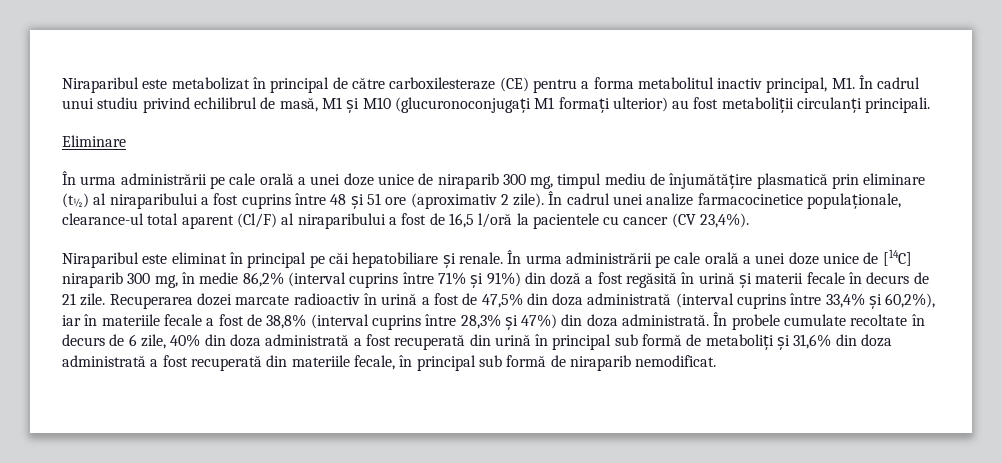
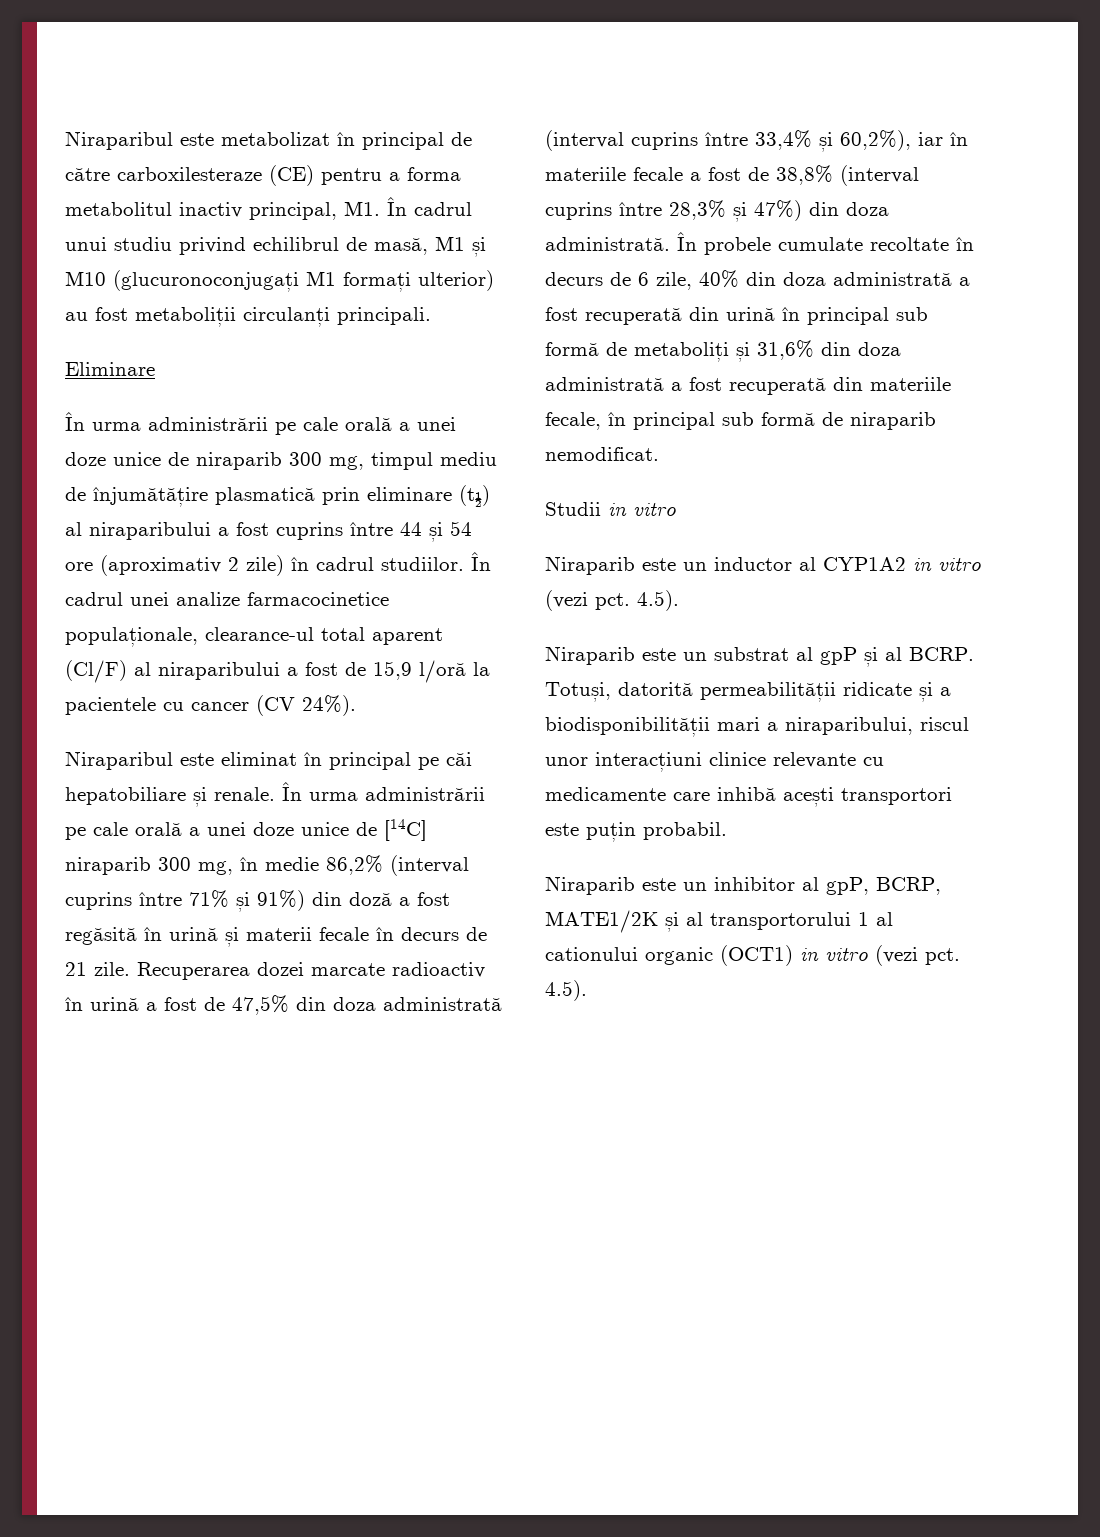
- În urma administrării pe cale orală a unei doze unice de niraparib 300 mg, timpul mediu de înjumătățire plasmatică prin eliminare (t½) al niraparibului a fost cuprins între 48 și 51 ore (aproximativ 2 zile).
+ În urma administrării pe cale orală a unei doze unice de niraparib 300 mg, timpul mediu de înjumătățire plasmatică prin eliminare (t½) al niraparibului a fost cuprins între 44 și 54 ore (aproximativ 2 zile) în cadrul studiilor.
- În cadrul unei analize farmacocinetice populaționale, clearance-ul total aparent (Cl/F) al niraparibului a fost de 16,5 l/oră la pacientele cu cancer (CV 23,4%).
+ În cadrul unei analize farmacocinetice populaționale, clearance-ul total aparent (Cl/F) al niraparibului a fost de 15,9 l/oră la pacientele cu cancer (CV 24%).
+ Studii in vitro
+ Niraparib este un inductor al CYP1A2 in vitro (vezi pct. 4.5).
+ Niraparib este un substrat al gpP și al BCRP. Totuși, datorită permeabilității ridicate și a biodisponibilității mari a niraparibului, riscul unor interacțiuni clinice relevante cu medicamente care inhibă acești transportori este puțin probabil.
+ Niraparib este un inhibitor al gpP, BCRP, MATE1/2K și al transportorului 1 al cationului organic (OCT1) in vitro (vezi pct. 4.5).

